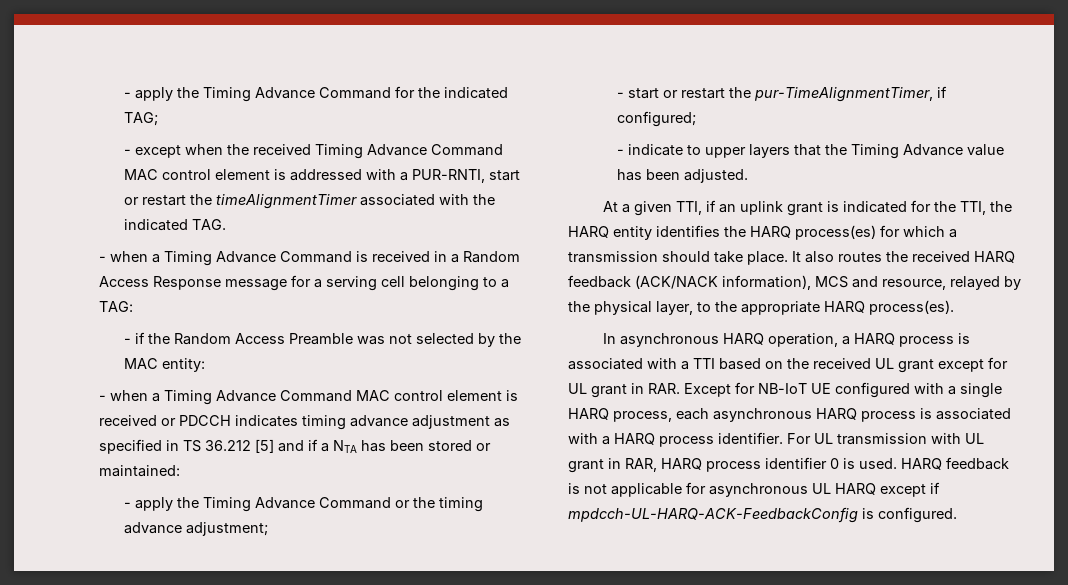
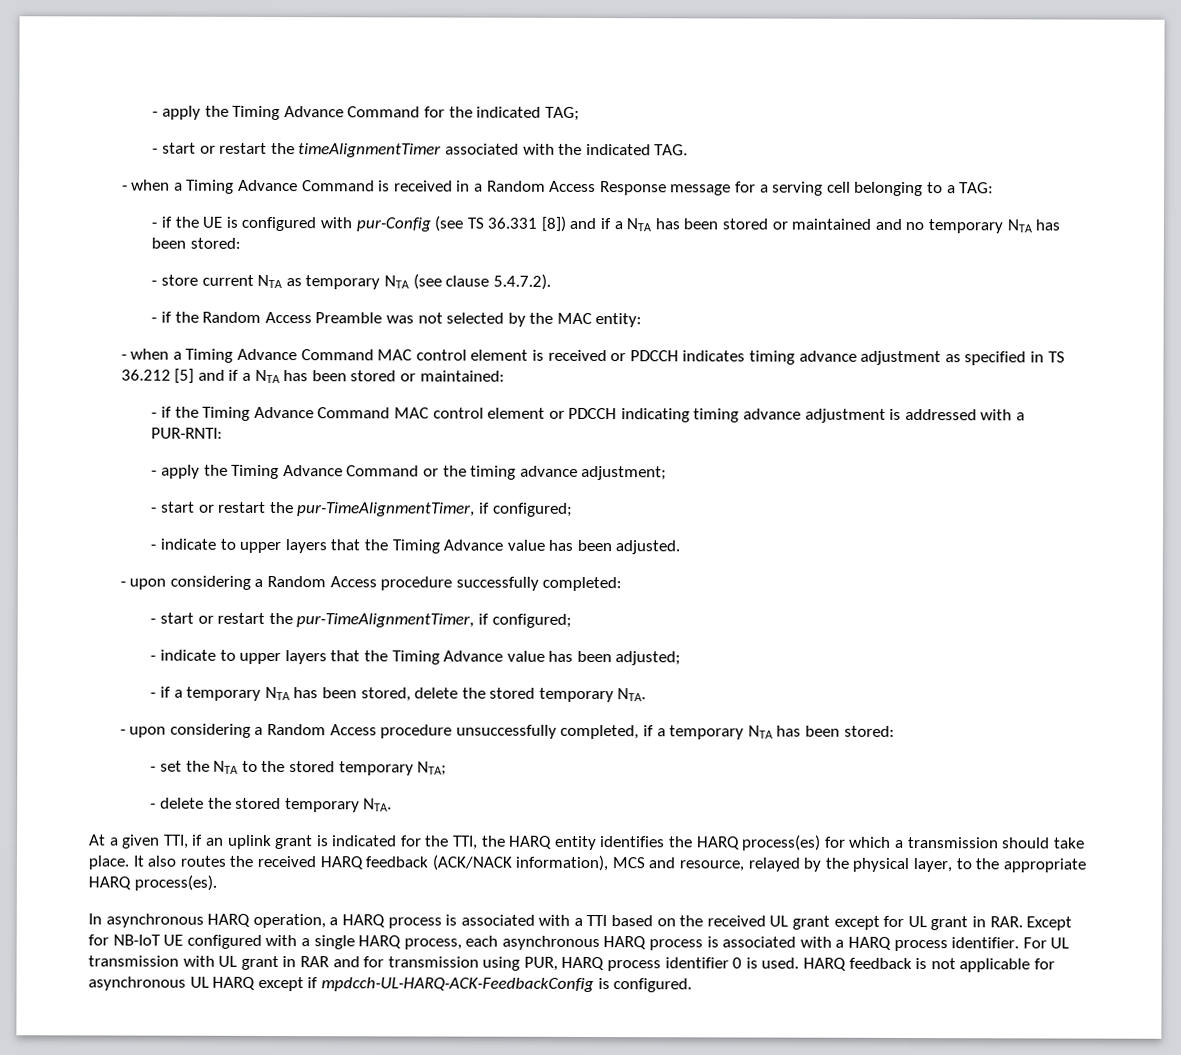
- - except when the received Timing Advance Command MAC control element is addressed with a PUR-RNTI, start or restart the timeAlignmentTimer associated with the indicated TAG.
+ - start or restart the timeAlignmentTimer associated with the indicated TAG.
+ - if the UE is configured with pur-Config (see TS 36.331 [8]) and if a NTA has been stored or maintained and no temporary NTA has been stored:
+ - store current NTA as temporary NTA (see clause 5.4.7.2).
+ - if the Timing Advance Command MAC control element or PDCCH indicating timing advance adjustment is addressed with a PUR-RNTI:
+ - upon considering a Random Access procedure successfully completed:
+ - start or restart the pur-TimeAlignmentTimer, if configured;
+ - indicate to upper layers that the Timing Advance value has been adjusted;
+ - if a temporary NTA has been stored, delete the stored temporary NTA.
+ - upon considering a Random Access procedure unsuccessfully completed, if a temporary NTA has been stored:
+ - set the NTA to the stored temporary NTA;
+ - delete the stored temporary NTA.
- For UL transmission with UL grant in RAR, HARQ process identifier 0 is used.
+ For UL transmission with UL grant in RAR and for transmission using PUR, HARQ process identifier 0 is used.

